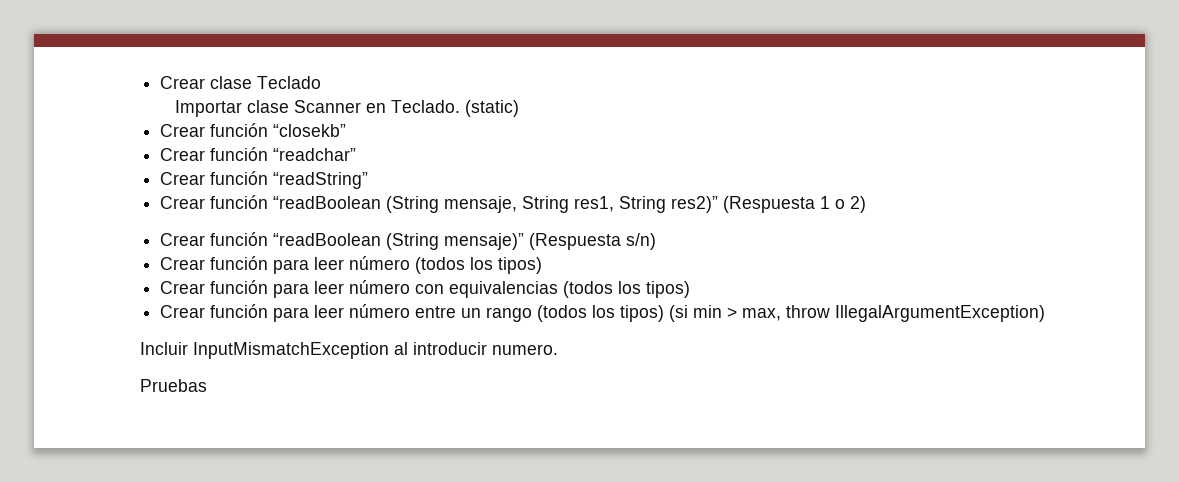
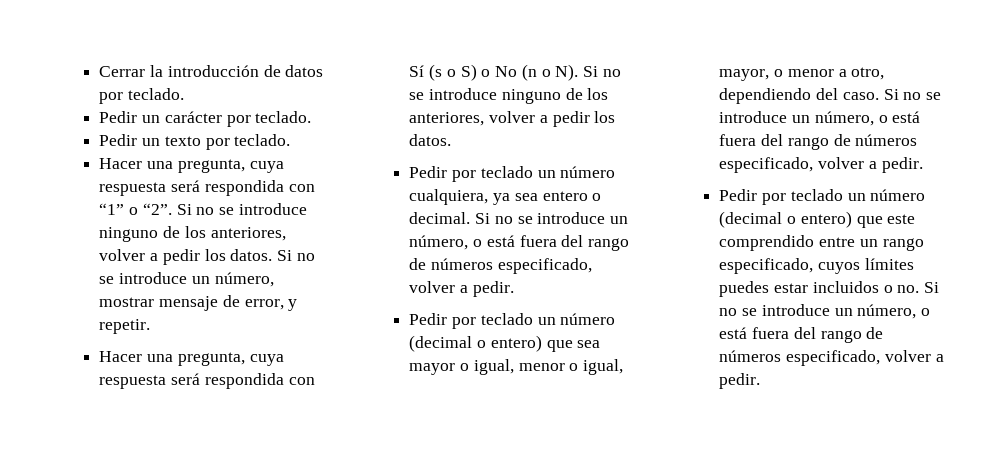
- Crear clase Teclado
- Importar clase Scanner en Teclado. (static)
- Crear función “closekb”
- Crear función “readchar”
- Crear función “readString”
- Crear función “readBoolean (String mensaje, String res1, String res2)” (Respuesta 1 o 2)
- Crear función “readBoolean (String mensaje)” (Respuesta s/n)
- Crear función para leer número (todos los tipos)
- Crear función para leer número con equivalencias (todos los tipos)
- Crear función para leer número entre un rango (todos los tipos) (si min > max, throw IllegalArgumentException)
- Incluir InputMismatchException al introducir numero.
- Pruebas
+ Cerrar la introducción de datos por teclado.
+ Pedir un carácter por teclado.
+ Pedir un texto por teclado.
+ Hacer una pregunta, cuya respuesta será respondida con “1” o “2”. Si no se introduce ninguno de los anteriores, volver a pedir los datos. Si no se introduce un número, mostrar mensaje de error, y repetir.
+ Hacer una pregunta, cuya respuesta será respondida con Sí (s o S) o No (n o N). Si no se introduce ninguno de los anteriores, volver a pedir los datos.
+ Pedir por teclado un número cualquiera, ya sea entero o decimal. Si no se introduce un número, o está fuera del rango de números especificado, volver a pedir.
+ Pedir por teclado un número (decimal o entero) que sea mayor o igual, menor o igual, mayor, o menor a otro, dependiendo del caso. Si no se introduce un número, o está fuera del rango de números especificado, volver a pedir.
+ Pedir por teclado un número (decimal o entero) que este comprendido entre un rango especificado, cuyos límites puedes estar incluidos o no. Si no se introduce un número, o está fuera del rango de números especificado, volver a pedir.

